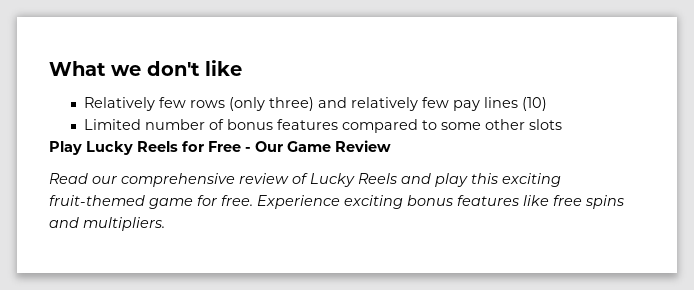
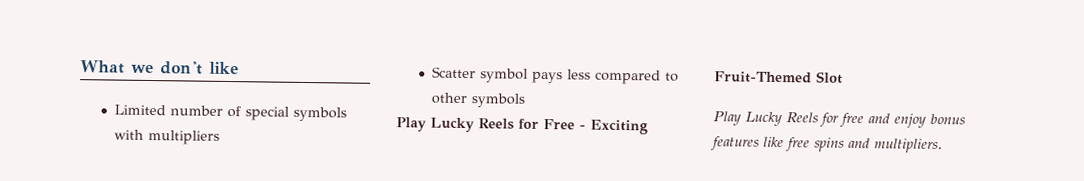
- Relatively few rows (only three) and relatively few pay lines (10)
- Limited number of bonus features compared to some other slots
+ Limited number of special symbols with multipliers
+ Scatter symbol pays less compared to other symbols
- Play Lucky Reels for Free - Our Game Review
- Read our comprehensive review of Lucky Reels and play this exciting fruit-themed game for free. Experience exciting bonus features like free spins and multipliers.
+ Play Lucky Reels for Free - Exciting Fruit-Themed Slot
+ Play Lucky Reels for free and enjoy bonus features like free spins and multipliers.

